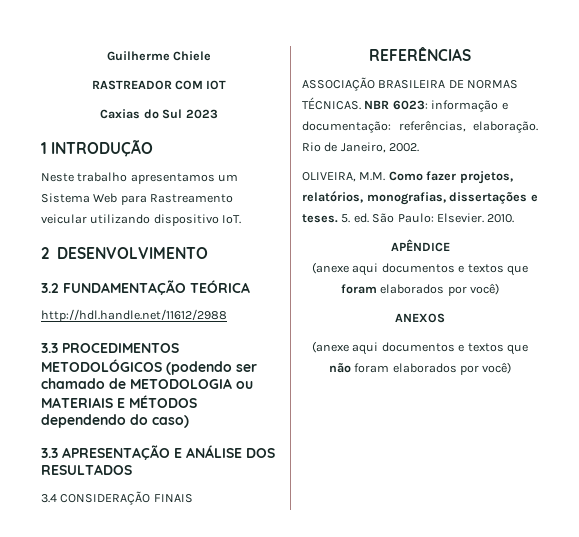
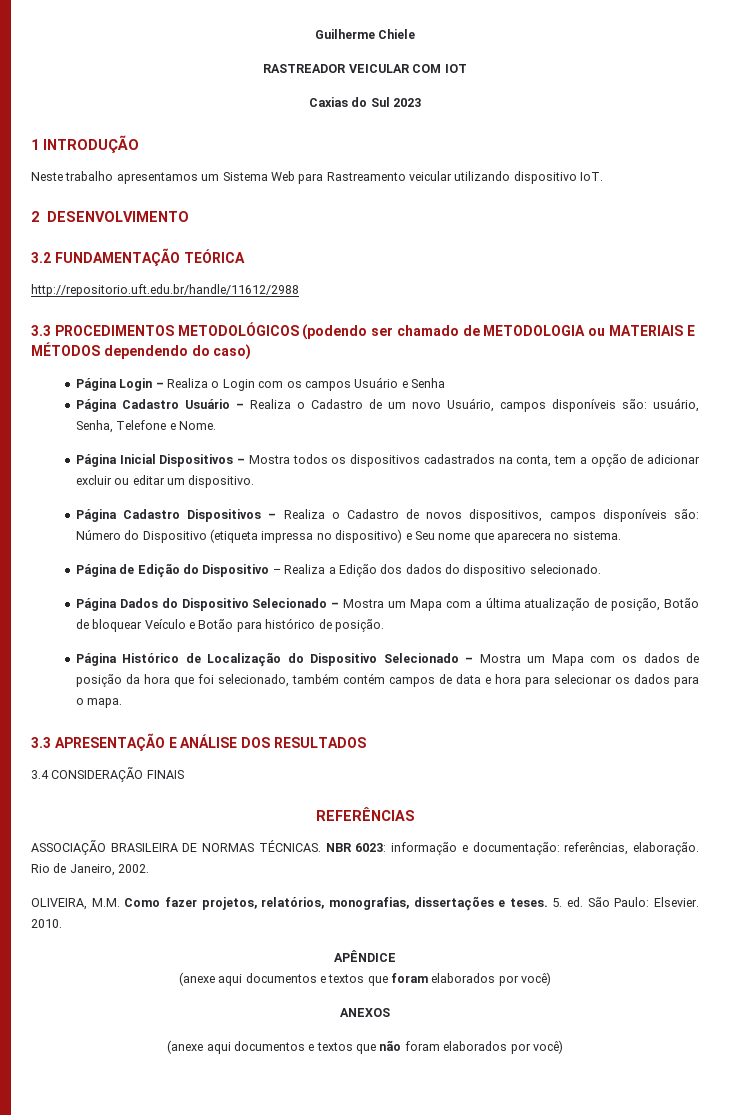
- RASTREADOR COM IOT
+ RASTREADOR VEICULAR COM IOT
- http://hdl.handle.net/11612/2988
+ http://repositorio.uft.edu.br/handle/11612/2988
+ Página Login – Realiza o Login com os campos Usuário e Senha
+ Página Cadastro Usuário – Realiza o Cadastro de um novo Usuário, campos disponíveis são: usuário, Senha, Telefone e Nome.
+ Página Inicial Dispositivos – Mostra todos os dispositivos cadastrados na conta, tem a opção de adicionar excluir ou editar um dispositivo.
+ Página Cadastro Dispositivos – Realiza o Cadastro de novos dispositivos, campos disponíveis são: Número do Dispositivo (etiqueta impressa no dispositivo) e Seu nome que aparecera no sistema.
+ Página de Edição do Dispositivo – Realiza a Edição dos dados do dispositivo selecionado.
+ Página Dados do Dispositivo Selecionado – Mostra um Mapa com a última atualização de posição, Botão de bloquear Veículo e Botão para histórico de posição.
+ Página Histórico de Localização do Dispositivo Selecionado – Mostra um Mapa com os dados de posição da hora que foi selecionado, também contém campos de data e hora para selecionar os dados para o mapa.

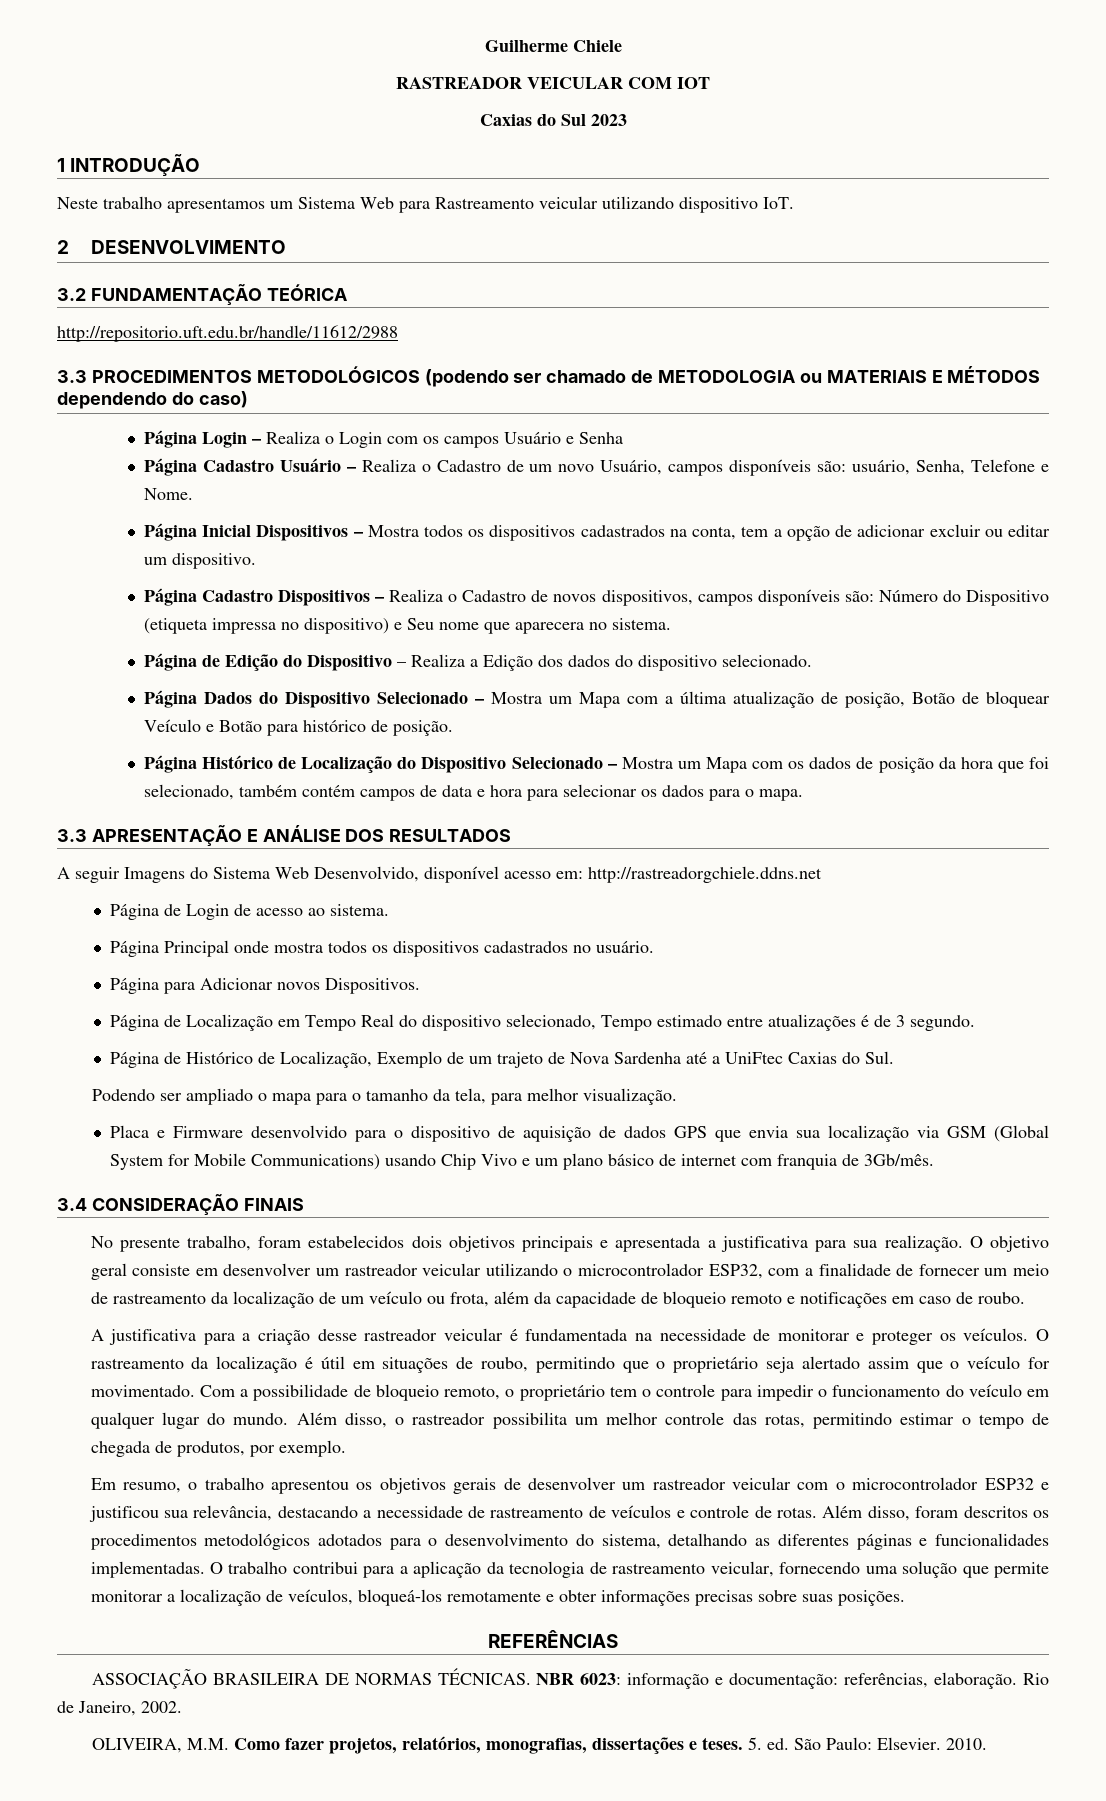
+ A seguir Imagens do Sistema Web Desenvolvido, disponível acesso em: http://rastreadorgchiele.ddns.net
+ Página de Login de acesso ao sistema.
+ Página Principal onde mostra todos os dispositivos cadastrados no usuário.
+ Página para Adicionar novos Dispositivos.
+ Página de Localização em Tempo Real do dispositivo selecionado, Tempo estimado entre atualizações é de 3 segundo.
+ Página de Histórico de Localização, Exemplo de um trajeto de Nova Sardenha até a UniFtec Caxias do Sul.
+ Podendo ser ampliado o mapa para o tamanho da tela, para melhor visualização.
+ Placa e Firmware desenvolvido para o dispositivo de aquisição de dados GPS que envia sua localização via GSM (Global System for Mobile Communications) usando Chip Vivo e um plano básico de internet com franquia de 3Gb/mês.
  3.4 CONSIDERAÇÃO FINAIS
+ No presente trabalho, foram estabelecidos dois objetivos principais e apresentada a justificativa para sua realização. O objetivo geral consiste em desenvolver um rastreador veicular utilizando o microcontrolador ESP32, com a finalidade de fornecer um meio de rastreamento da localização de um veículo ou frota, além da capacidade de bloqueio remoto e notificações em caso de roubo.
+ A justificativa para a criação desse rastreador veicular é fundamentada na necessidade de monitorar e proteger os veículos. O rastreamento da localização é útil em situações de roubo, permitindo que o proprietário seja alertado assim que o veículo for movimentado. Com a possibilidade de bloqueio remoto, o proprietário tem o controle para impedir o funcionamento do veículo em qualquer lugar do mundo. Além disso, o rastreador possibilita um melhor controle das rotas, permitindo estimar o tempo de chegada de produtos, por exemplo.
+ Em resumo, o trabalho apresentou os objetivos gerais de desenvolver um rastreador veicular com o microcontrolador ESP32 e justificou sua relevância, destacando a necessidade de rastreamento de veículos e controle de rotas. Além disso, foram descritos os procedimentos metodológicos adotados para o desenvolvimento do sistema, detalhando as diferentes páginas e funcionalidades implementadas. O trabalho contribui para a aplicação da tecnologia de rastreamento veicular, fornecendo uma solução que permite monitorar a localização de veículos, bloqueá-los remotamente e obter informações precisas sobre suas posições.
- APÊNDICE
- (anexe aqui documentos e textos que foram elaborados por você)
- ANEXOS
- (anexe aqui documentos e textos que não foram elaborados por você)

